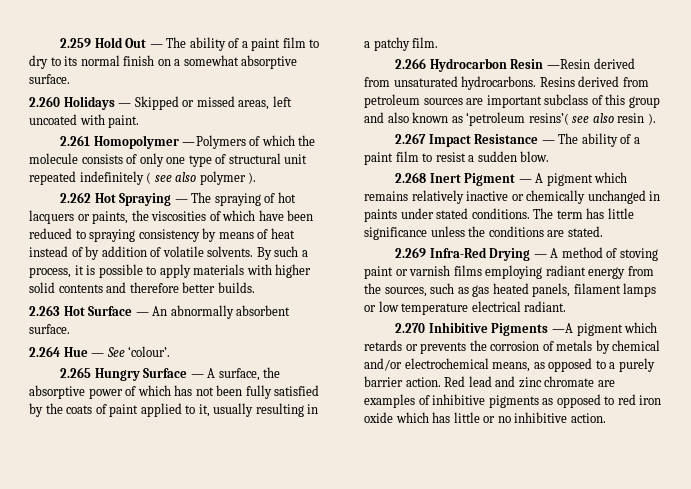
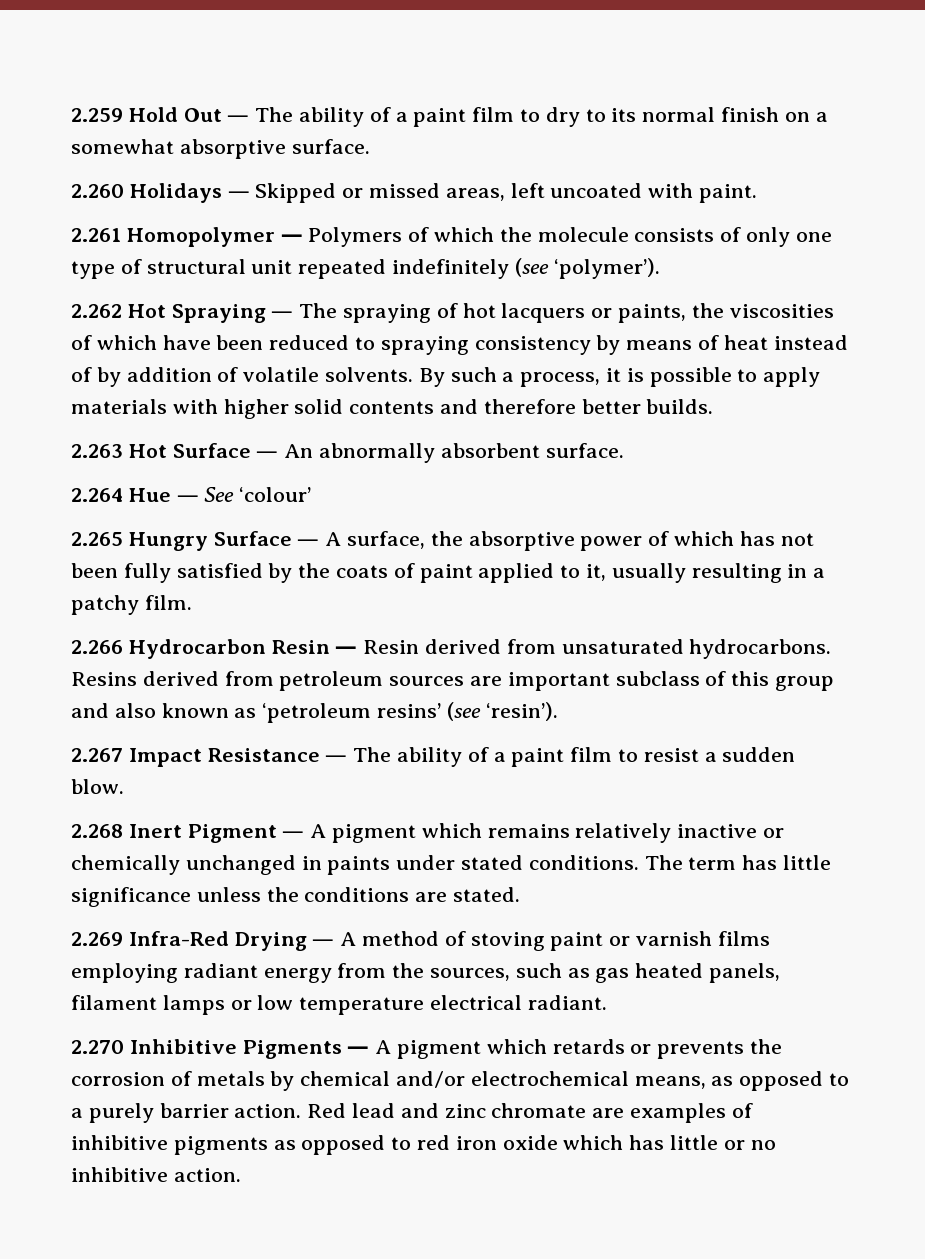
- 2.261 Homopolymer ― Polymers of which the molecule consists of only one type of structural unit repeated indefinitely ( see also polymer ).
+ 2.261 Homopolymer ― Polymers of which the molecule consists of only one type of structural unit repeated indefinitely (see ‘polymer’).
- 2.264 Hue ― See ‘colour’.
+ 2.264 Hue ― See ‘colour’
- Resins derived from petroleum sources are important subclass of this group and also known as ‘petroleum resins’( see also resin ).
+ Resins derived from petroleum sources are important subclass of this group and also known as ‘petroleum resins’ (see ‘resin’).

